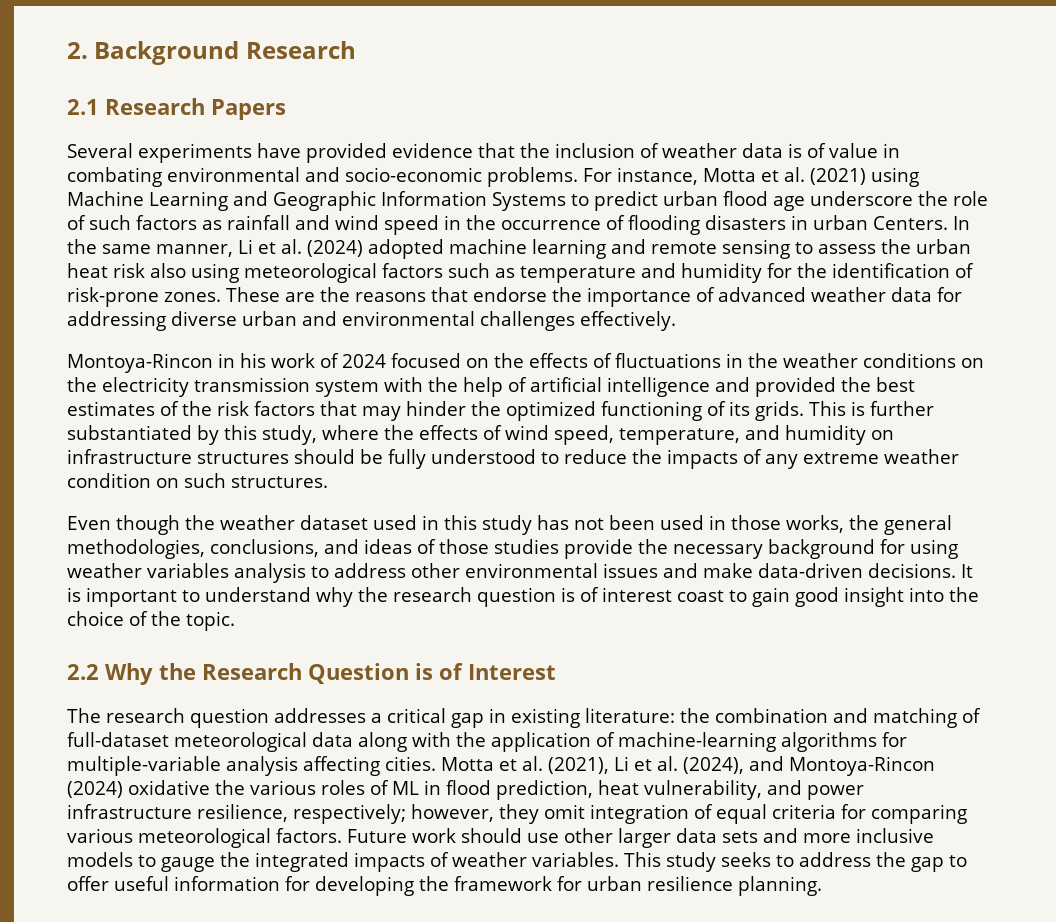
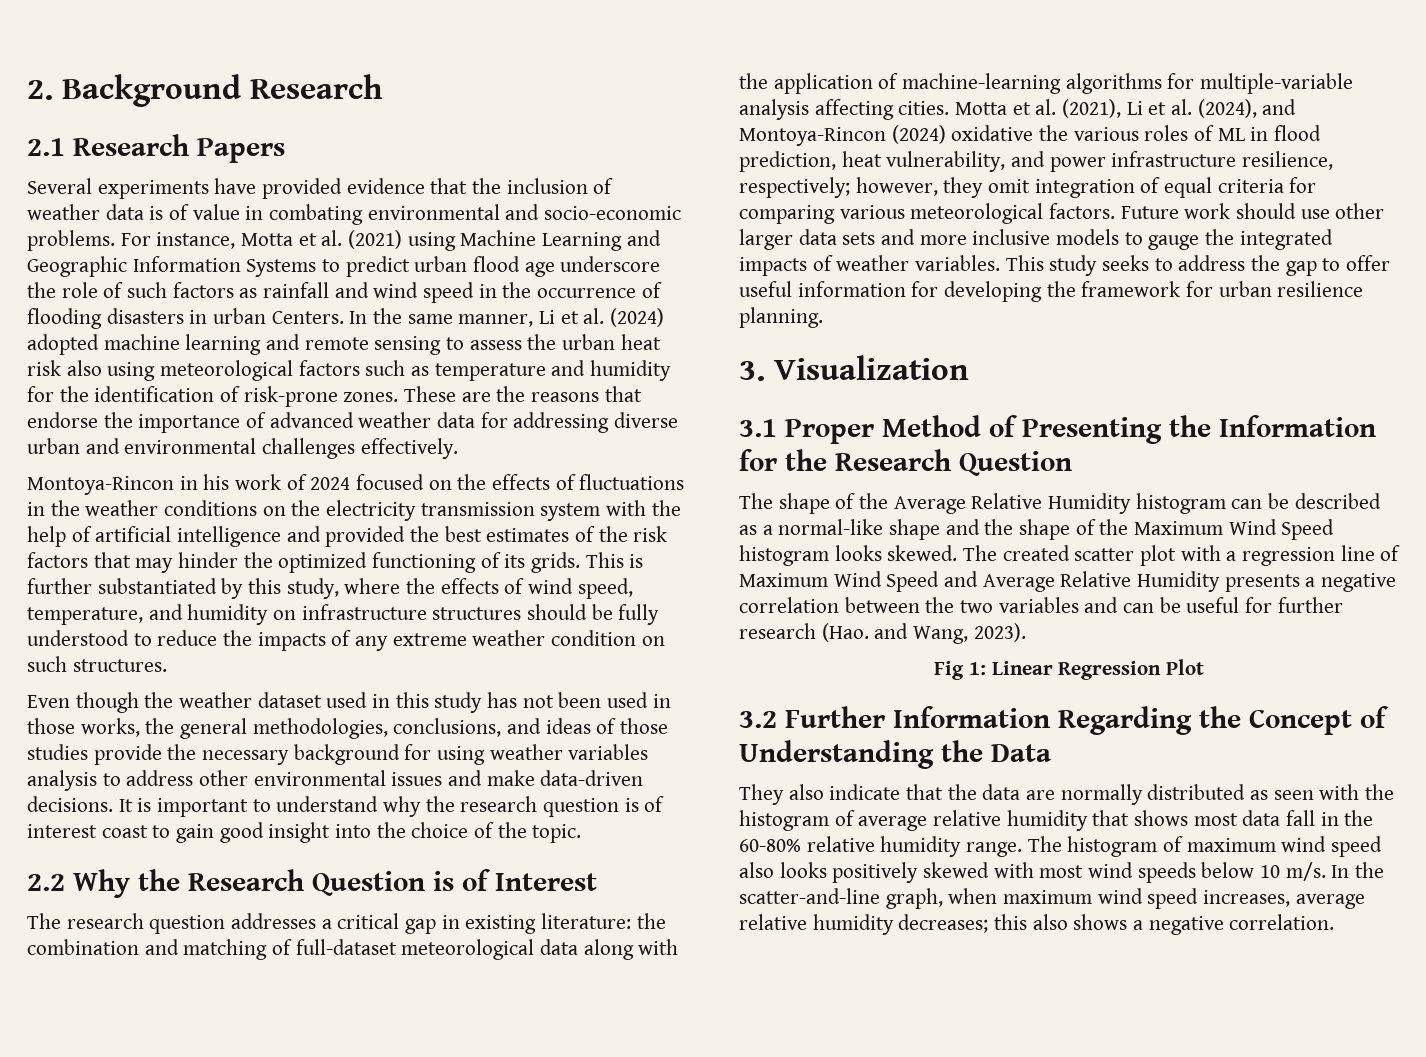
+ 3. Visualization
+ 3.1 Proper Method of Presenting the Information for the Research Question
+ The shape of the Average Relative Humidity histogram can be described as a normal-like shape and the shape of the Maximum Wind Speed histogram looks skewed. The created scatter plot with a regression line of Maximum Wind Speed and Average Relative Humidity presents a negative correlation between the two variables and can be useful for further research (Hao. and Wang, 2023).
+ Fig 1: Linear Regression Plot
+ 3.2 Further Information Regarding the Concept of Understanding the Data
+ They also indicate that the data are normally distributed as seen with the histogram of average relative humidity that shows most data fall in the 60-80% relative humidity range. The histogram of maximum wind speed also looks positively skewed with most wind speeds below 10 m/s. In the scatter-and-line graph, when maximum wind speed increases, average relative humidity decreases; this also shows a negative correlation.

